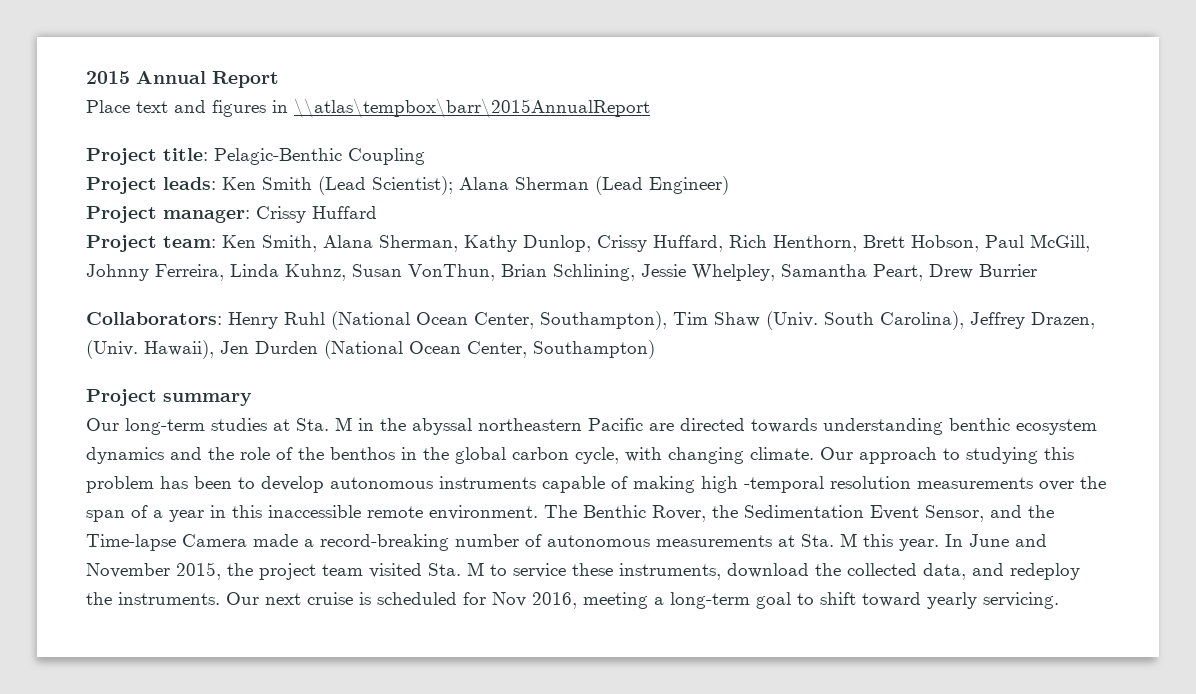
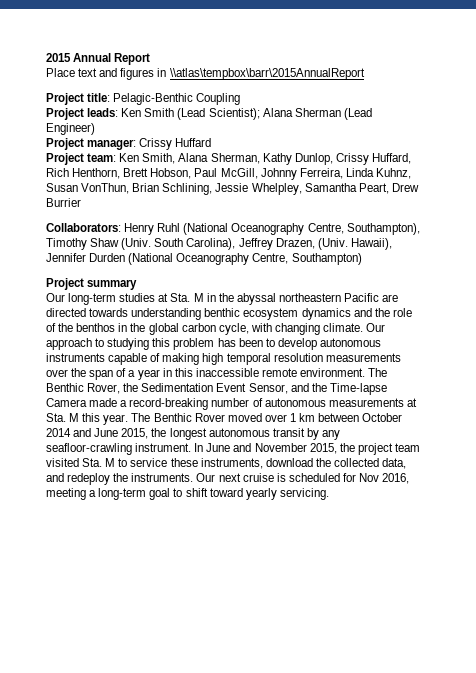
- Collaborators: Henry Ruhl (National Ocean Center, Southampton), Tim Shaw (Univ.
+ Collaborators: Henry Ruhl (National Oceanography Centre, Southampton), Timothy Shaw (Univ.
- Hawaii), Jen Durden (National Ocean Center, Southampton)
+ Hawaii), Jennifer Durden (National Oceanography Centre, Southampton)
- Our approach to studying this problem has been to develop autonomous instruments capable of making high -temporal resolution measurements over the span of a year in this inaccessible remote environment.
+ Our approach to studying this problem has been to develop autonomous instruments capable of making high temporal resolution measurements over the span of a year in this inaccessible remote environment.
+ The Benthic Rover moved over 1 km between October 2014 and June 2015, the longest autonomous transit by any seafloor-crawling instrument.

